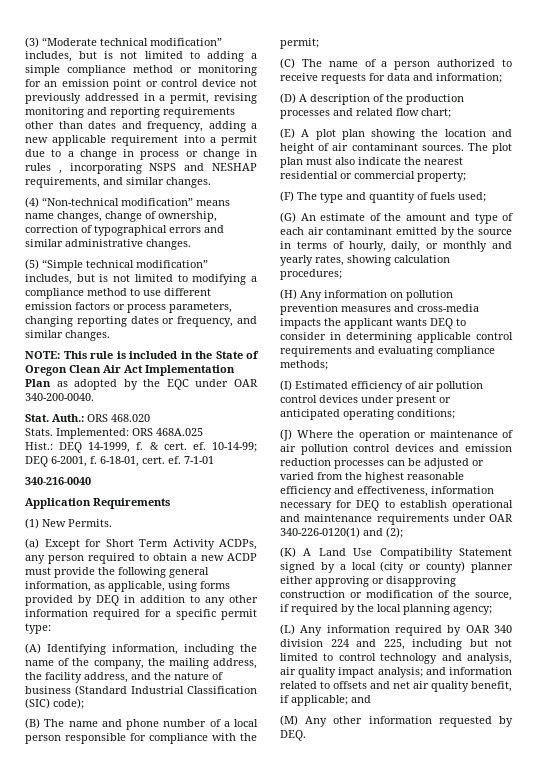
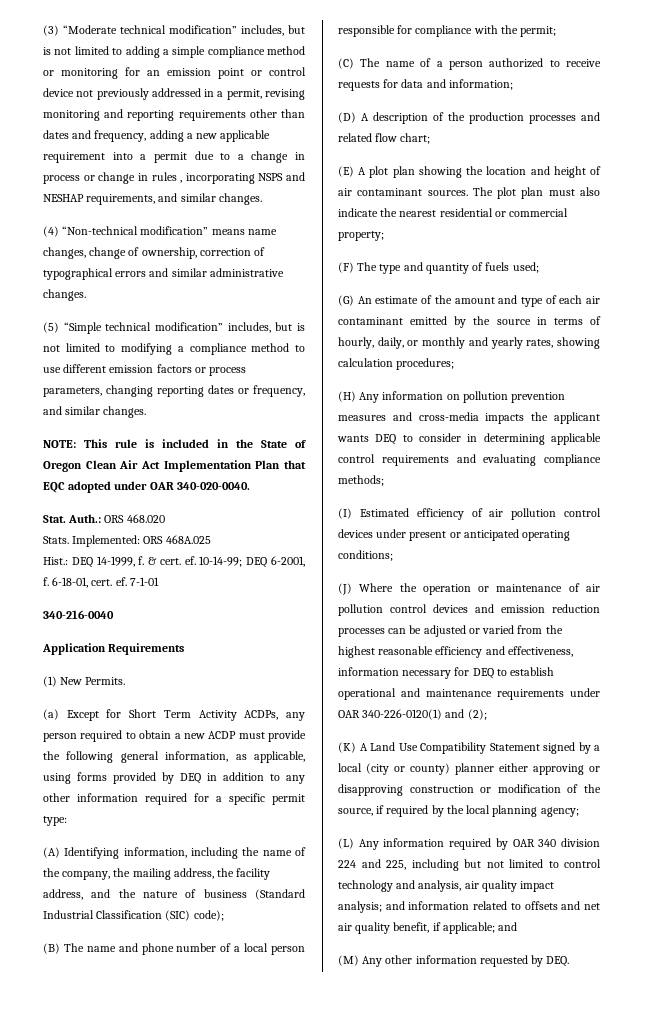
- NOTE: This rule is included in the State of Oregon Clean Air Act Implementation Plan as adopted by the EQC under OAR 340-200-0040.
+ NOTE: This rule is included in the State of Oregon Clean Air Act Implementation Plan that EQC adopted under OAR 340-020-0040.

